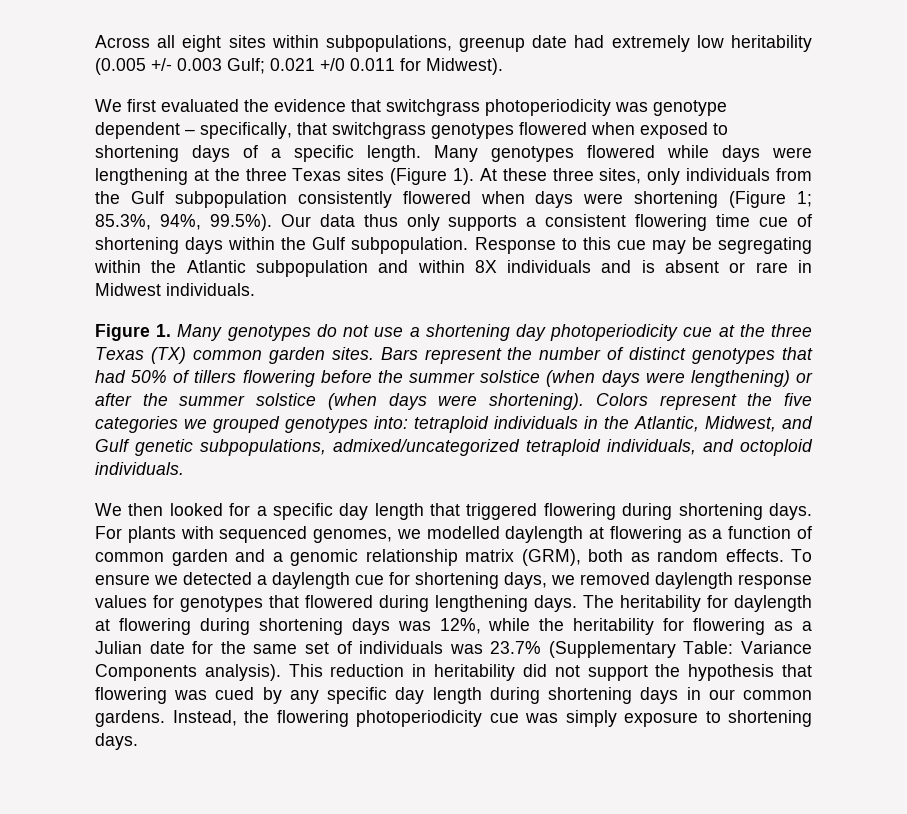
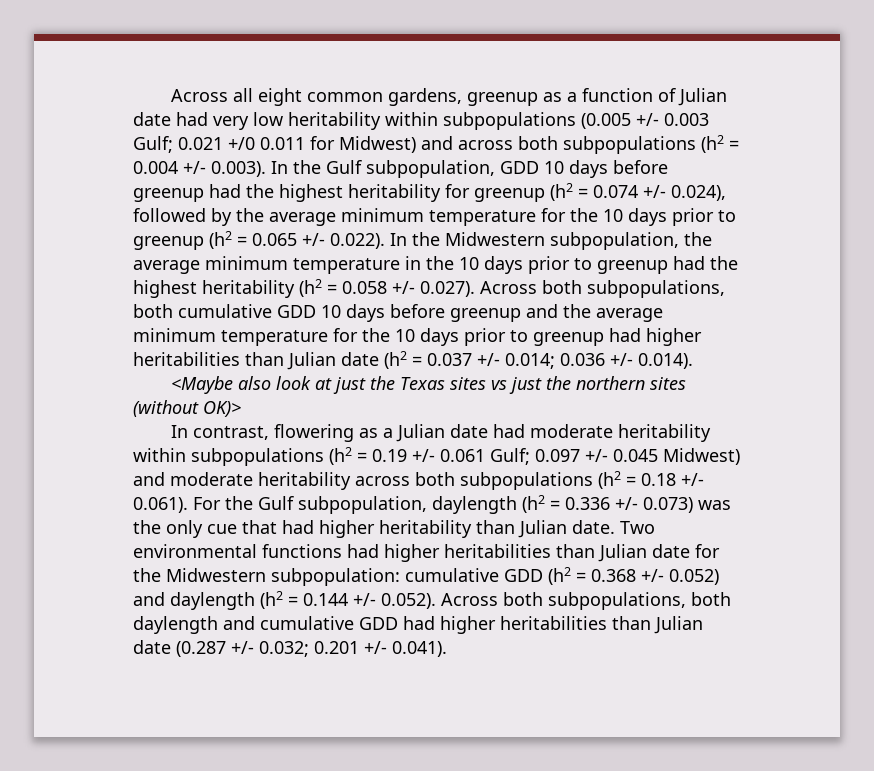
- Across all eight sites within subpopulations, greenup date had extremely low heritability (0.005 +/- 0.003 Gulf; 0.021 +/0 0.011 for Midwest).
- We first evaluated the evidence that switchgrass photoperiodicity was genotype dependent – specifically, that switchgrass genotypes flowered when exposed to shortening days of a specific length. Many genotypes flowered while days were lengthening at the three Texas sites (Figure 1). At these three sites, only individuals from the Gulf subpopulation consistently flowered when days were shortening (Figure 1; 85.3%, 94%, 99.5%). Our data thus only supports a consistent flowering time cue of shortening days within the Gulf subpopulation. Response to this cue may be segregating within the Atlantic subpopulation and within 8X individuals and is absent or rare in Midwest individuals.
- Figure 1. Many genotypes do not use a shortening day photoperiodicity cue at the three Texas (TX) common garden sites. Bars represent the number of distinct genotypes that had 50% of tillers flowering before the summer solstice (when days were lengthening) or after the summer solstice (when days were shortening). Colors represent the five categories we grouped genotypes into: tetraploid individuals in the Atlantic, Midwest, and Gulf genetic subpopulations, admixed/uncategorized tetraploid individuals, and octoploid individuals.
- We then looked for a specific day length that triggered flowering during shortening days. For plants with sequenced genomes, we modelled daylength at flowering as a function of common garden and a genomic relationship matrix (GRM), both as random effects. To ensure we detected a daylength cue for shortening days, we removed daylength response values for genotypes that flowered during lengthening days. The heritability for daylength at flowering during shortening days was 12%, while the heritability for flowering as a Julian date for the same set of individuals was 23.7% (Supplementary Table: Variance Components analysis). This reduction in heritability did not support the hypothesis that flowering was cued by any specific day length during shortening days in our common gardens. Instead, the flowering photoperiodicity cue was simply exposure to shortening days.
+ Across all eight common gardens, greenup as a function of Julian date had very low heritability within subpopulations (0.005 +/- 0.003 Gulf; 0.021 +/0 0.011 for Midwest) and across both subpopulations (h2 = 0.004 +/- 0.003). In the Gulf subpopulation, GDD 10 days before greenup had the highest heritability for greenup (h2 = 0.074 +/- 0.024), followed by the average minimum temperature for the 10 days prior to greenup (h2 = 0.065 +/- 0.022). In the Midwestern subpopulation, the average minimum temperature in the 10 days prior to greenup had the highest heritability (h2 = 0.058 +/- 0.027). Across both subpopulations, both cumulative GDD 10 days before greenup and the average minimum temperature for the 10 days prior to greenup had higher heritabilities than Julian date (h2 = 0.037 +/- 0.014; 0.036 +/- 0.014).
+ <Maybe also look at just the Texas sites vs just the northern sites (without OK)>
+ In contrast, flowering as a Julian date had moderate heritability within subpopulations (h2 = 0.19 +/- 0.061 Gulf; 0.097 +/- 0.045 Midwest) and moderate heritability across both subpopulations (h2 = 0.18 +/- 0.061). For the Gulf subpopulation, daylength (h2 = 0.336 +/- 0.073) was the only cue that had higher heritability than Julian date. Two environmental functions had higher heritabilities than Julian date for the Midwestern subpopulation: cumulative GDD (h2 = 0.368 +/- 0.052) and daylength (h2 = 0.144 +/- 0.052). Across both subpopulations, both daylength and cumulative GDD had higher heritabilities than Julian date (0.287 +/- 0.032; 0.201 +/- 0.041).

